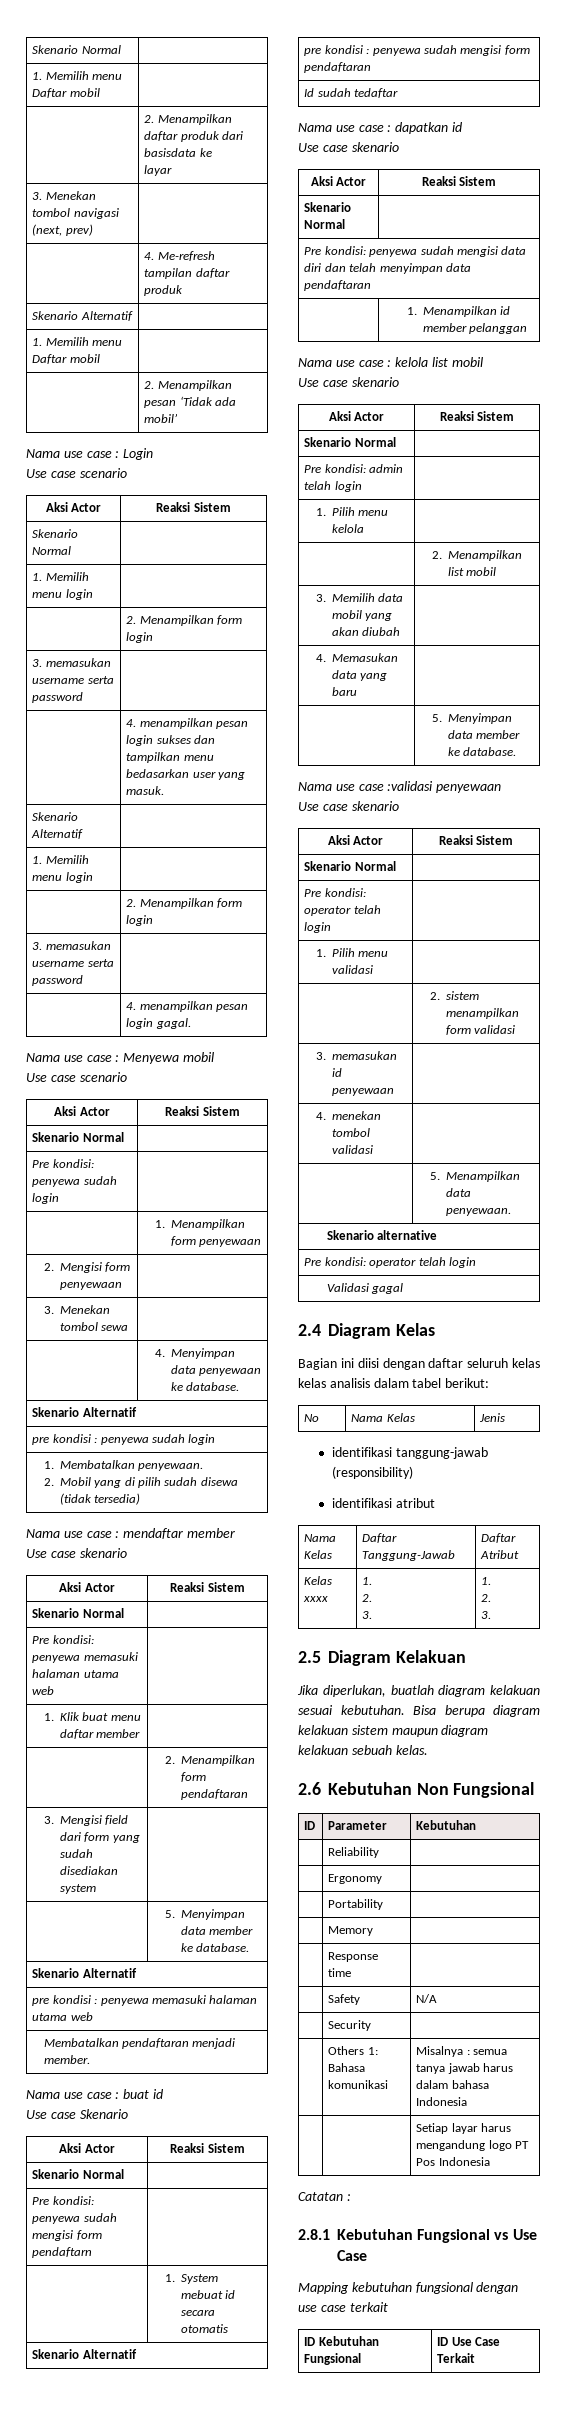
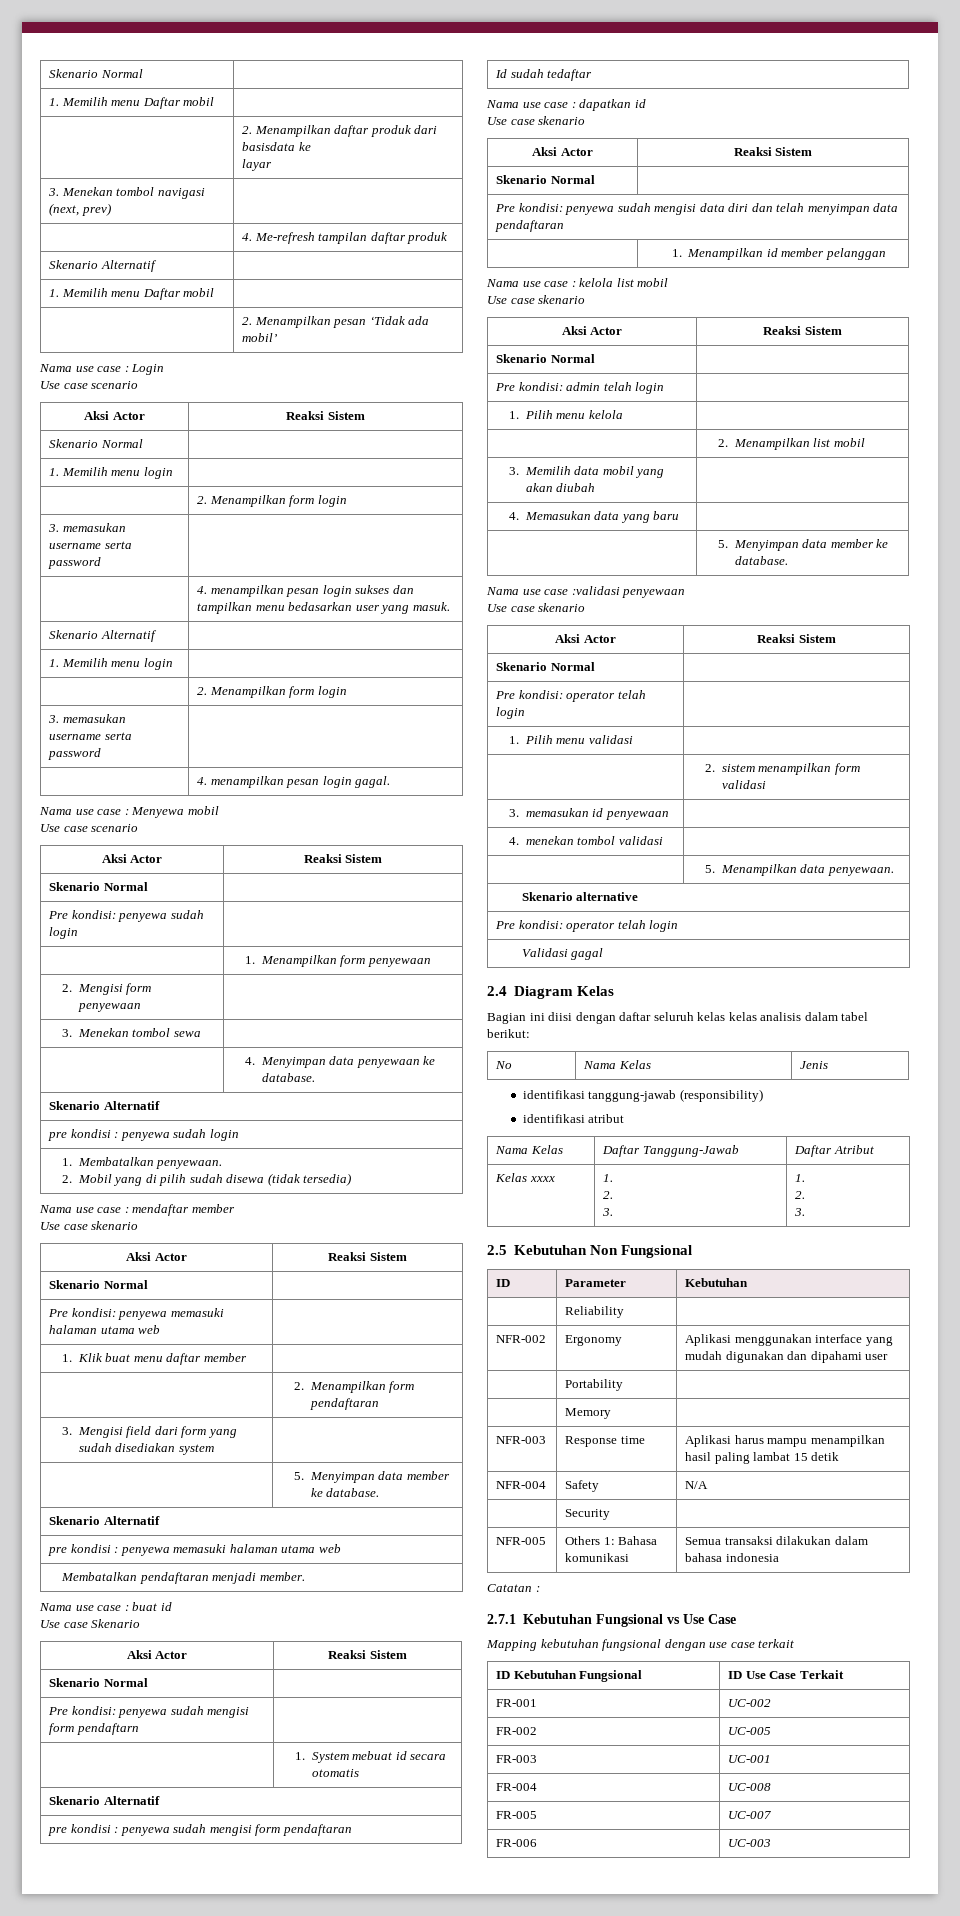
- 2.5 Diagram Kelakuan
- Jika diperlukan, buatlah diagram kelakuan sesuai kebutuhan. Bisa berupa diagram kelakuan sistem maupun diagram kelakuan sebuah kelas.
- 2.6 Kebutuhan Non Fungsional
+ 2.5 Kebutuhan Non Fungsional
- | Ergonomy |
+ NFR-002 | Ergonomy | Aplikasi menggunakan interface yang mudah digunakan dan dipahami user
- | Response time |
- | Safety | N/A
+ NFR-003 | Response time | Aplikasi harus mampu menampilkan hasil paling lambat 15 detik
+ NFR-004 | Safety | N/A
- | Others 1: Bahasa komunikasi | Misalnya : semua tanya jawab harus dalam bahasa Indonesia
- | | Setiap layar harus mengandung logo PT Pos Indonesia
+ NFR-005 | Others 1: Bahasa komunikasi | Semua transaksi dilakukan dalam bahasa indonesia
- 2.8.1 Kebutuhan Fungsional vs Use Case
+ 2.7.1 Kebutuhan Fungsional vs Use Case
+ FR-001 | UC-002
+ FR-002 | UC-005
+ FR-003 | UC-001
+ FR-004 | UC-008
+ FR-005 | UC-007
+ FR-006 | UC-003

